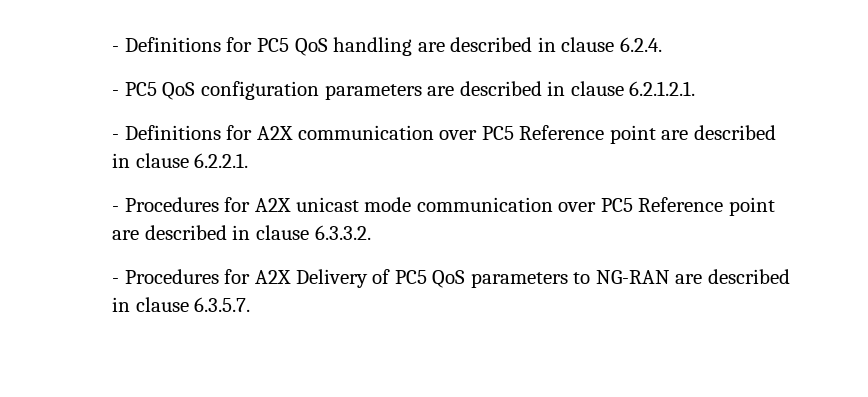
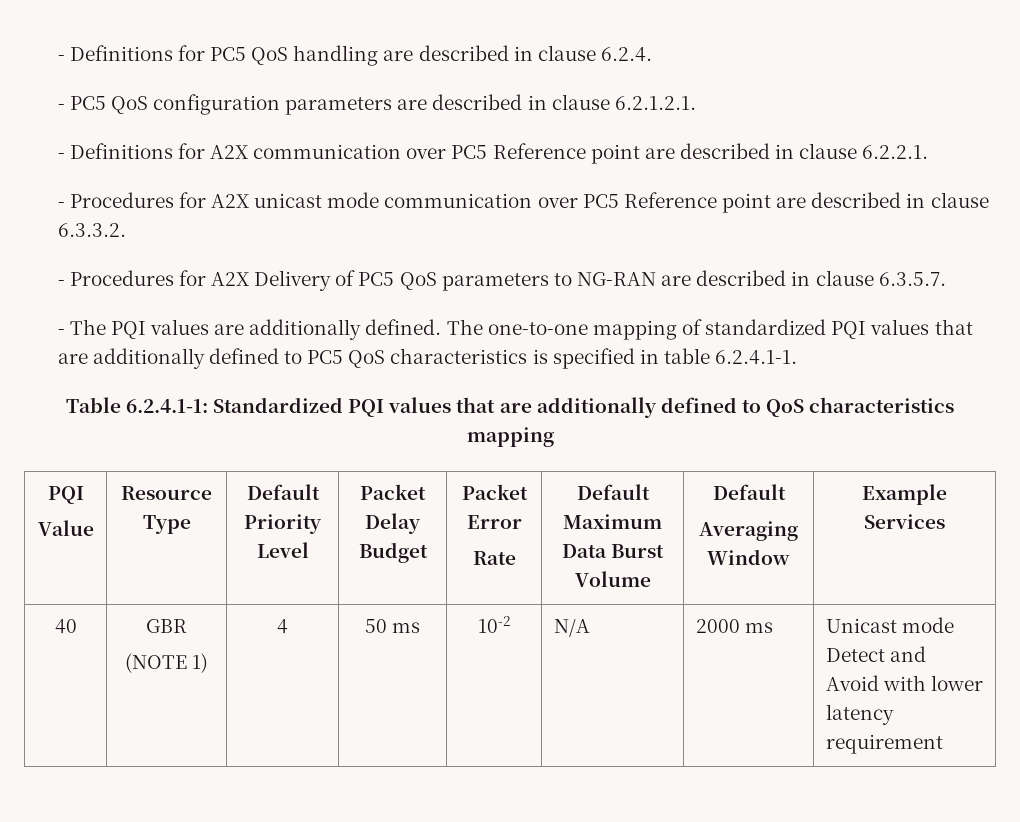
+ - The PQI values are additionally defined. The one-to-one mapping of standardized PQI values that are additionally defined to PC5 QoS characteristics is specified in table 6.2.4.1-1.
+ Table 6.2.4.1-1: Standardized PQI values that are additionally defined to QoS characteristics mapping
+ PQI
+ Value | Resource Type | Default Priority Level | Packet Delay Budget | Packet Error
+ Rate | Default Maximum Data Burst Volume | Default
+ Averaging Window | Example Services
+ 40 | GBR
+ (NOTE 1) | 4 | 50 ms | 10-2 | N/A | 2000 ms | Unicast mode Detect and Avoid with lower latency requirement

